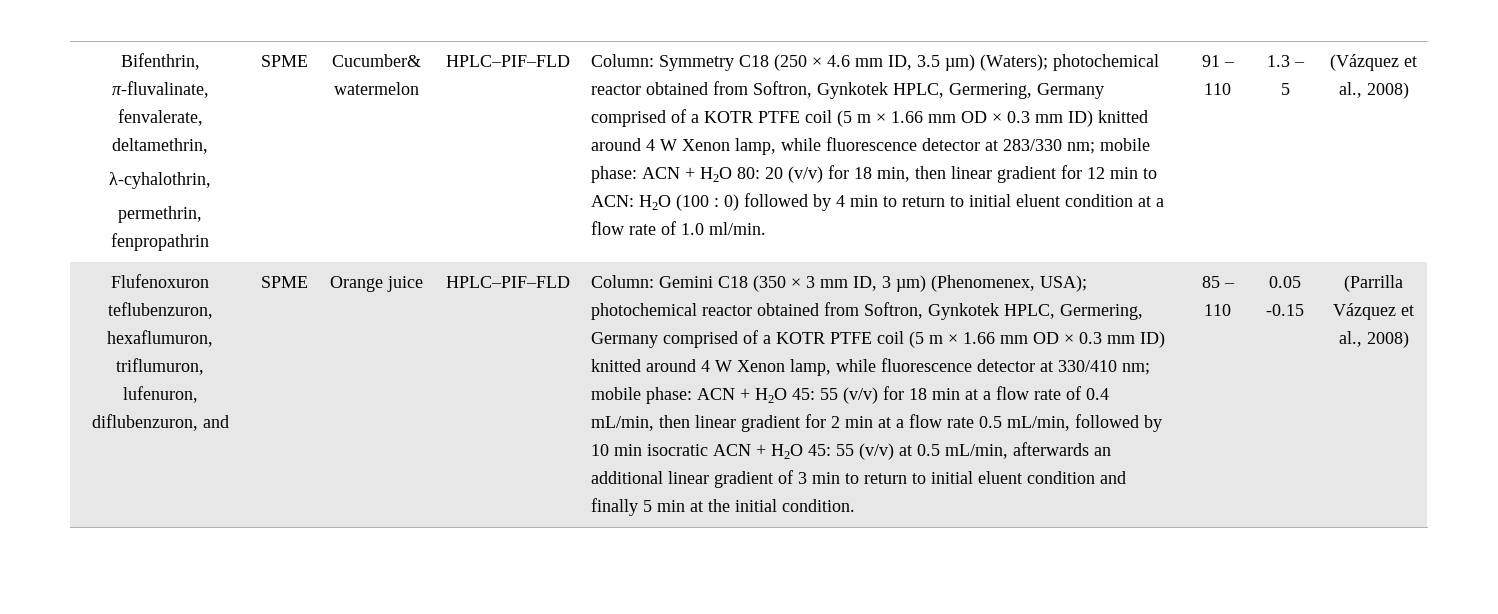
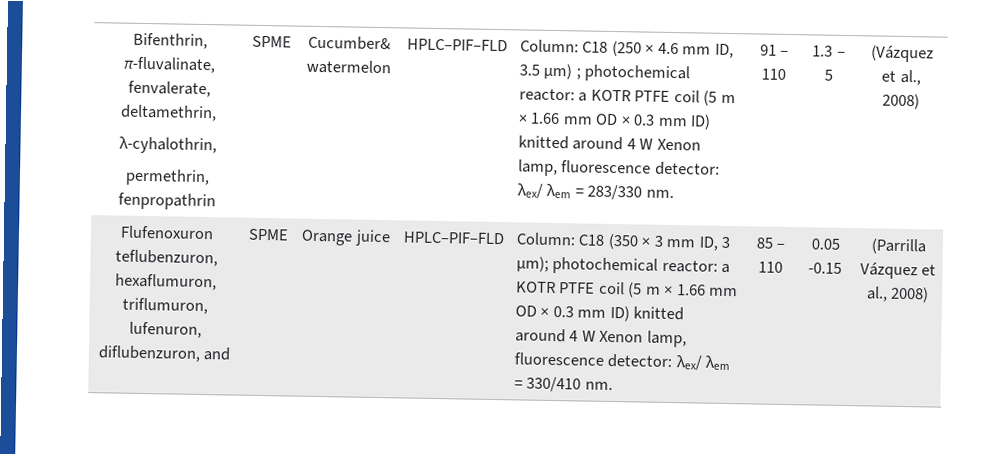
- Column: Symmetry C18 (250 × 4.6 mm ID, 3.5 µm) (Waters); photochemical reactor obtained from Softron, Gynkotek HPLC, Germering, Germany comprised of a KOTR PTFE coil (5 m × 1.66 mm OD × 0.3 mm ID) knitted around 4 W Xenon lamp, while fluorescence detector at 283/330 nm; mobile phase: ACN + H2O 80: 20 (v/v) for 18 min, then linear gradient for 12 min to ACN: H2O (100 : 0) followed by 4 min to return to initial eluent condition at a flow rate of 1.0 ml/min.
+ Column: C18 (250 × 4.6 mm ID, 3.5 µm) ; photochemical reactor: a KOTR PTFE coil (5 m × 1.66 mm OD × 0.3 mm ID) knitted around 4 W Xenon lamp, fluorescence detector: λex/ λem = 283/330 nm.
- Column: Gemini C18 (350 × 3 mm ID, 3 µm) (Phenomenex, USA); photochemical reactor obtained from Softron, Gynkotek HPLC, Germering, Germany comprised of a KOTR PTFE coil (5 m × 1.66 mm OD × 0.3 mm ID) knitted around 4 W Xenon lamp, while fluorescence detector at 330/410 nm; mobile phase: ACN + H2O 45: 55 (v/v) for 18 min at a flow rate of 0.4 mL/min, then linear gradient for 2 min at a flow rate 0.5 mL/min, followed by 10 min isocratic ACN + H2O 45: 55 (v/v) at 0.5 mL/min, afterwards an additional linear gradient of 3 min to return to initial eluent condition and finally 5 min at the initial condition.
+ Column: C18 (350 × 3 mm ID, 3 µm); photochemical reactor: a KOTR PTFE coil (5 m × 1.66 mm OD × 0.3 mm ID) knitted around 4 W Xenon lamp, fluorescence detector: λex/ λem = 330/410 nm.

